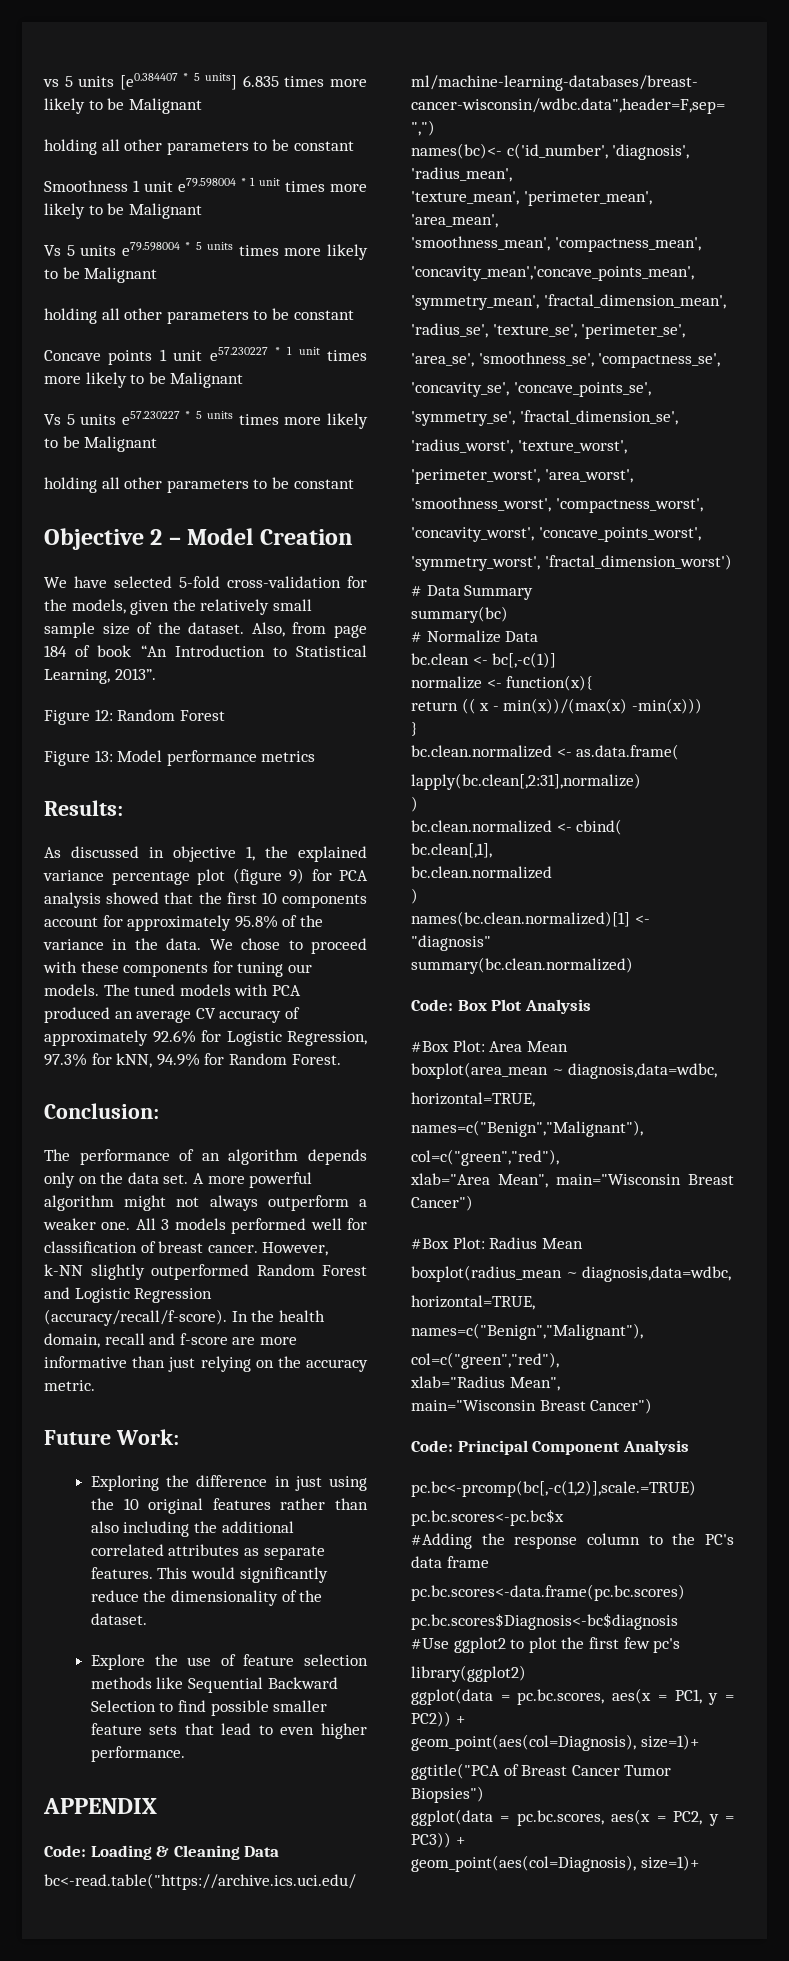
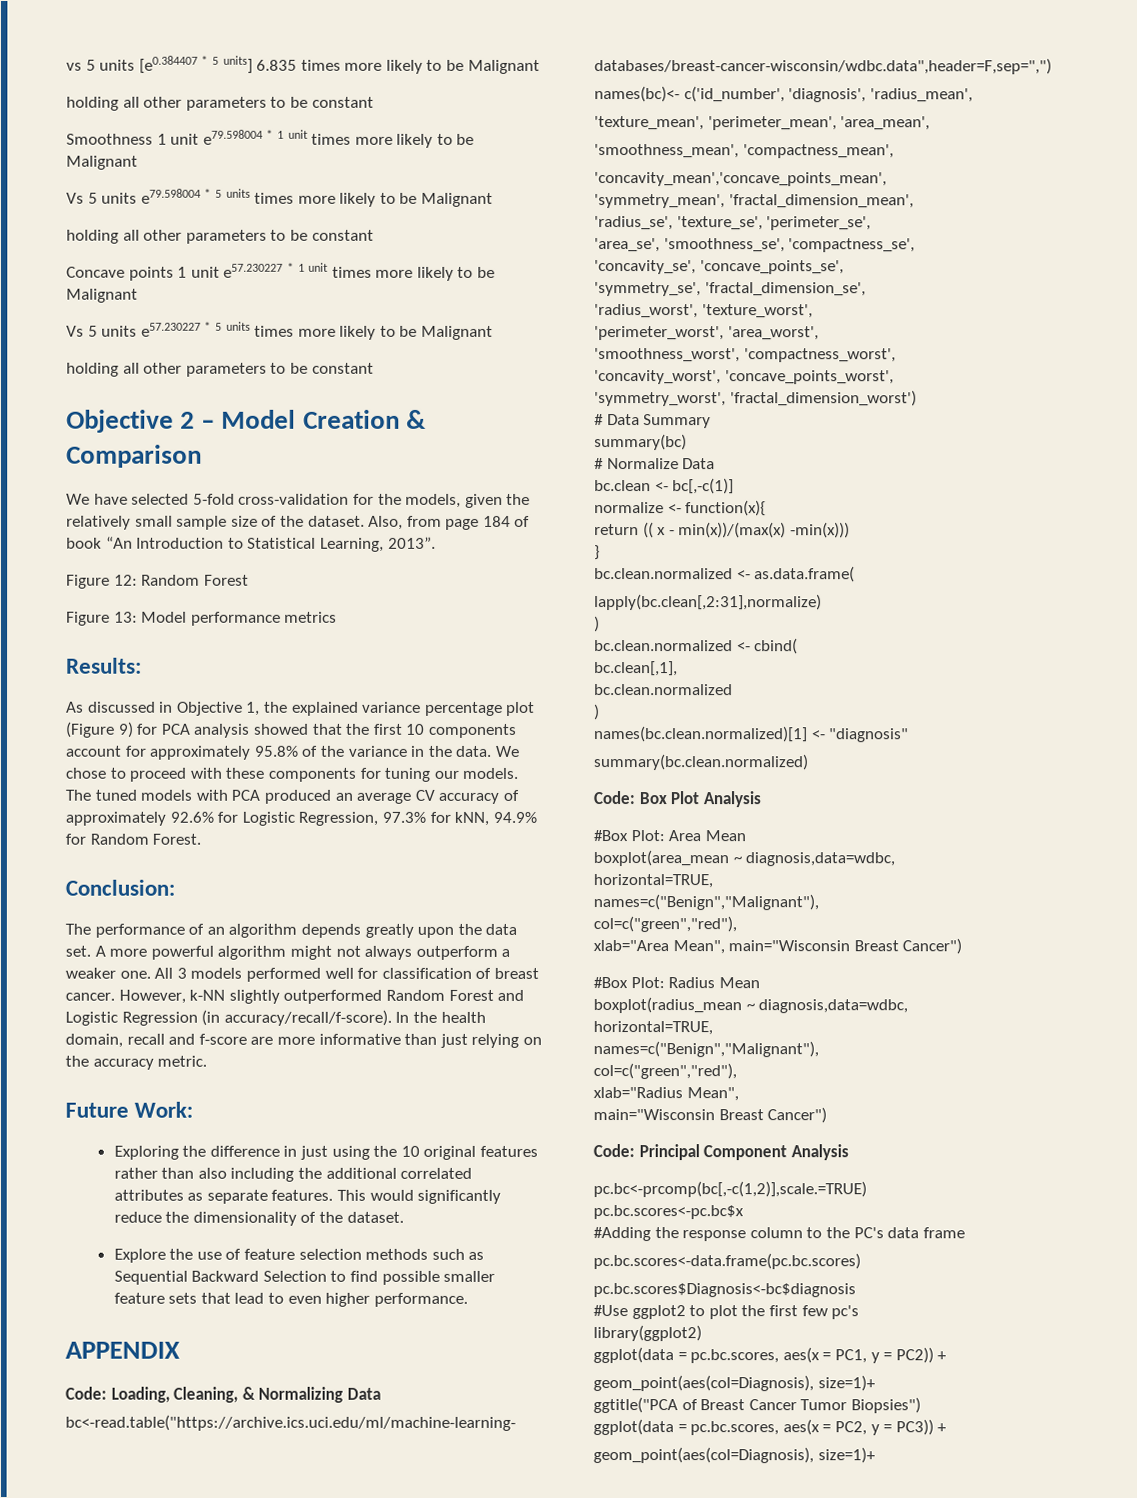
- Objective 2 – Model Creation
+ Objective 2 – Model Creation & Comparison
- As discussed in objective 1, the explained variance percentage plot (figure 9) for PCA analysis showed that the first 10 components account for approximately 95.8% of the variance in the data.
+ As discussed in Objective 1, the explained variance percentage plot (Figure 9) for PCA analysis showed that the first 10 components account for approximately 95.8% of the variance in the data.
- The performance of an algorithm depends only on the data set.
+ The performance of an algorithm depends greatly upon the data set.
- However, k-NN slightly outperformed Random Forest and Logistic Regression (accuracy/recall/f-score).
+ However, k-NN slightly outperformed Random Forest and Logistic Regression (in accuracy/recall/f-score).
- Explore the use of feature selection methods like Sequential Backward Selection to find possible smaller feature sets that lead to even higher performance.
+ Explore the use of feature selection methods such as Sequential Backward Selection to find possible smaller feature sets that lead to even higher performance.
- Code: Loading & Cleaning Data
+ Code: Loading, Cleaning, & Normalizing Data

